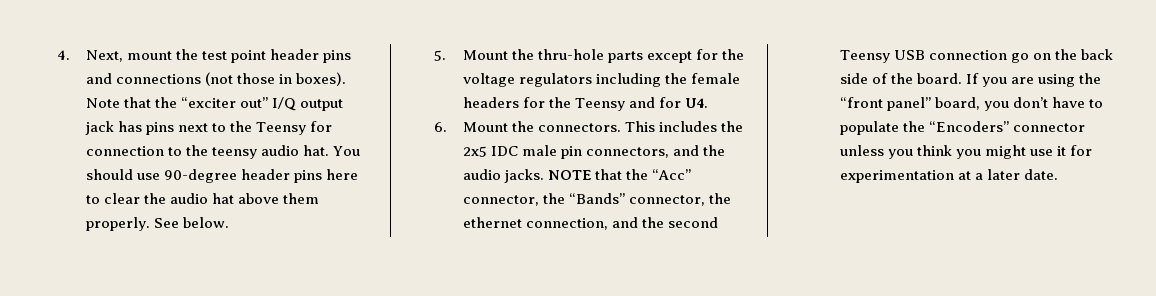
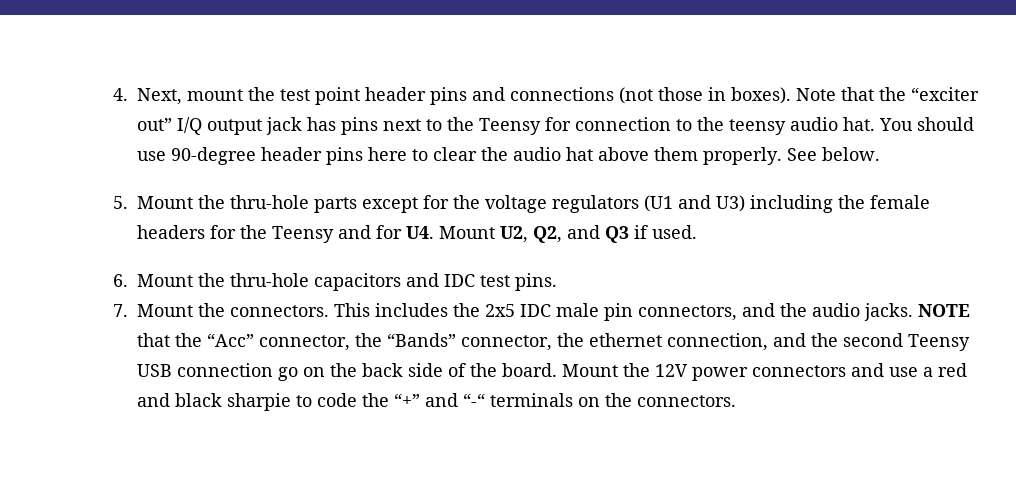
- 5. Mount the thru-hole parts except for the voltage regulators including the female headers for the Teensy and for U4.
- 6. Mount the connectors.
+ 5. Mount the thru-hole parts except for the voltage regulators (U1 and U3) including the female headers for the Teensy and for U4. Mount U2, Q2, and Q3 if used.
+ 6. Mount the thru-hole capacitors and IDC test pins.
+ 7. Mount the connectors.
- If you are using the “front panel” board, you don’t have to populate the “Encoders” connector unless you think you might use it for experimentation at a later date.
+ Mount the 12V power connectors and use a red and black sharpie to code the “+” and “-“ terminals on the connectors.

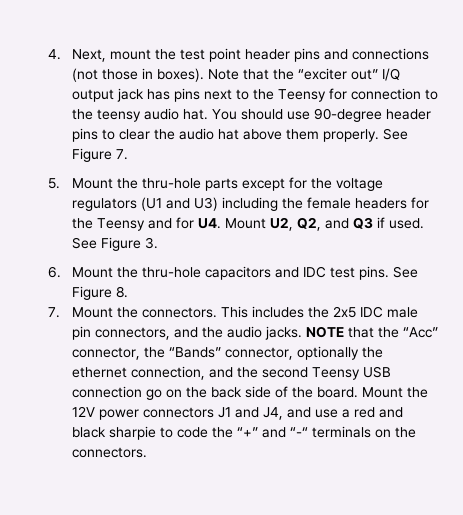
- You should use 90-degree header pins here to clear the audio hat above them properly.
+ You should use 90-degree header pins to clear the audio hat above them properly.
- See below.
+ See Figure 7.
+ See Figure 3.
+ See Figure 8.
- NOTE that the “Acc” connector, the “Bands” connector, the ethernet connection, and the second Teensy USB connection go on the back side of the board.
+ NOTE that the “Acc” connector, the “Bands” connector, optionally the ethernet connection, and the second Teensy USB connection go on the back side of the board.
- Mount the 12V power connectors and use a red and black sharpie to code the “+” and “-“ terminals on the connectors.
+ Mount the 12V power connectors J1 and J4, and use a red and black sharpie to code the “+” and “-“ terminals on the connectors.

